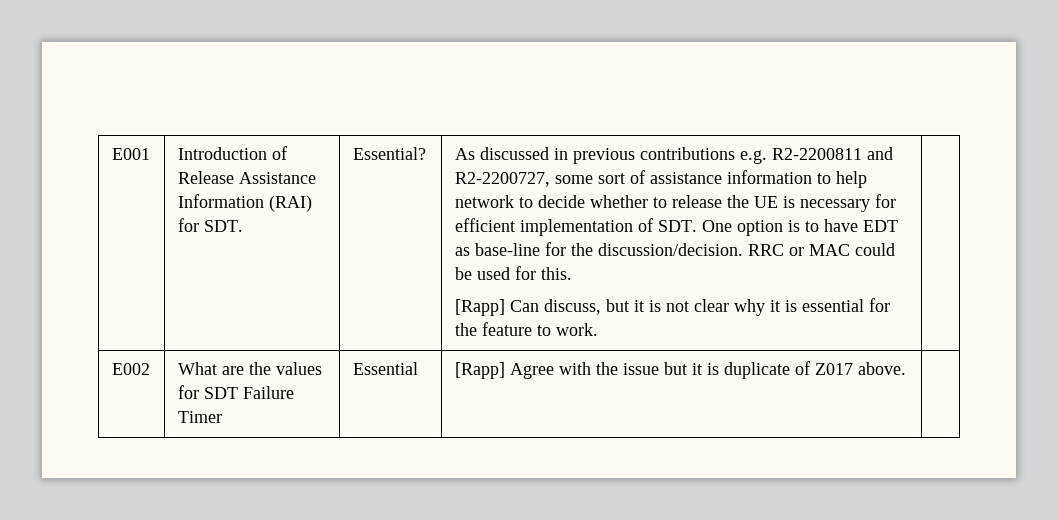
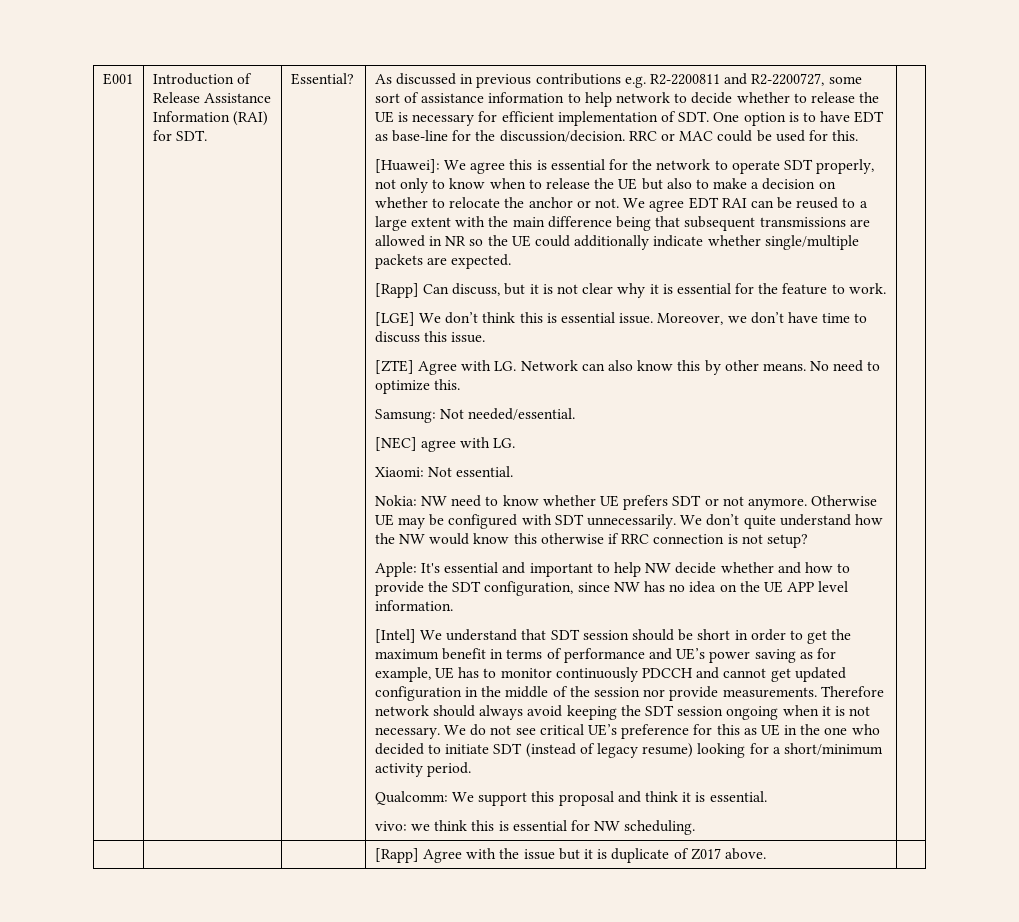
+ [Huawei]: We agree this is essential for the network to operate SDT properly, not only to know when to release the UE but also to make a decision on whether to relocate the anchor or not. We agree EDT RAI can be reused to a large extent with the main difference being that subsequent transmissions are allowed in NR so the UE could additionally indicate whether single/multiple packets are expected.
- E002 | What are the values for SDT Failure Timer | Essential | [Rapp] Agree with the issue but it is duplicate of Z017 above. |
+ [LGE] We don’t think this is essential issue. Moreover, we don’t have time to discuss this issue.
+ [ZTE] Agree with LG. Network can also know this by other means. No need to optimize this.
+ Samsung: Not needed/essential.
+ [NEC] agree with LG.
+ Xiaomi: Not essential.
+ Nokia: NW need to know whether UE prefers SDT or not anymore. Otherwise UE may be configured with SDT unnecessarily. We don’t quite understand how the NW would know this otherwise if RRC connection is not setup?
+ Apple: It's essential and important to help NW decide whether and how to provide the SDT configuration, since NW has no idea on the UE APP level information.
+ [Intel] We understand that SDT session should be short in order to get the maximum benefit in terms of performance and UE’s power saving as for example, UE has to monitor continuously PDCCH and cannot get updated configuration in the middle of the session nor provide measurements. Therefore network should always avoid keeping the SDT session ongoing when it is not necessary. We do not see critical UE’s preference for this as UE in the one who decided to initiate SDT (instead of legacy resume) looking for a short/minimum activity period.
+ Qualcomm: We support this proposal and think it is essential.
+ vivo: we think this is essential for NW scheduling. |
+ | | | [Rapp] Agree with the issue but it is duplicate of Z017 above. |

